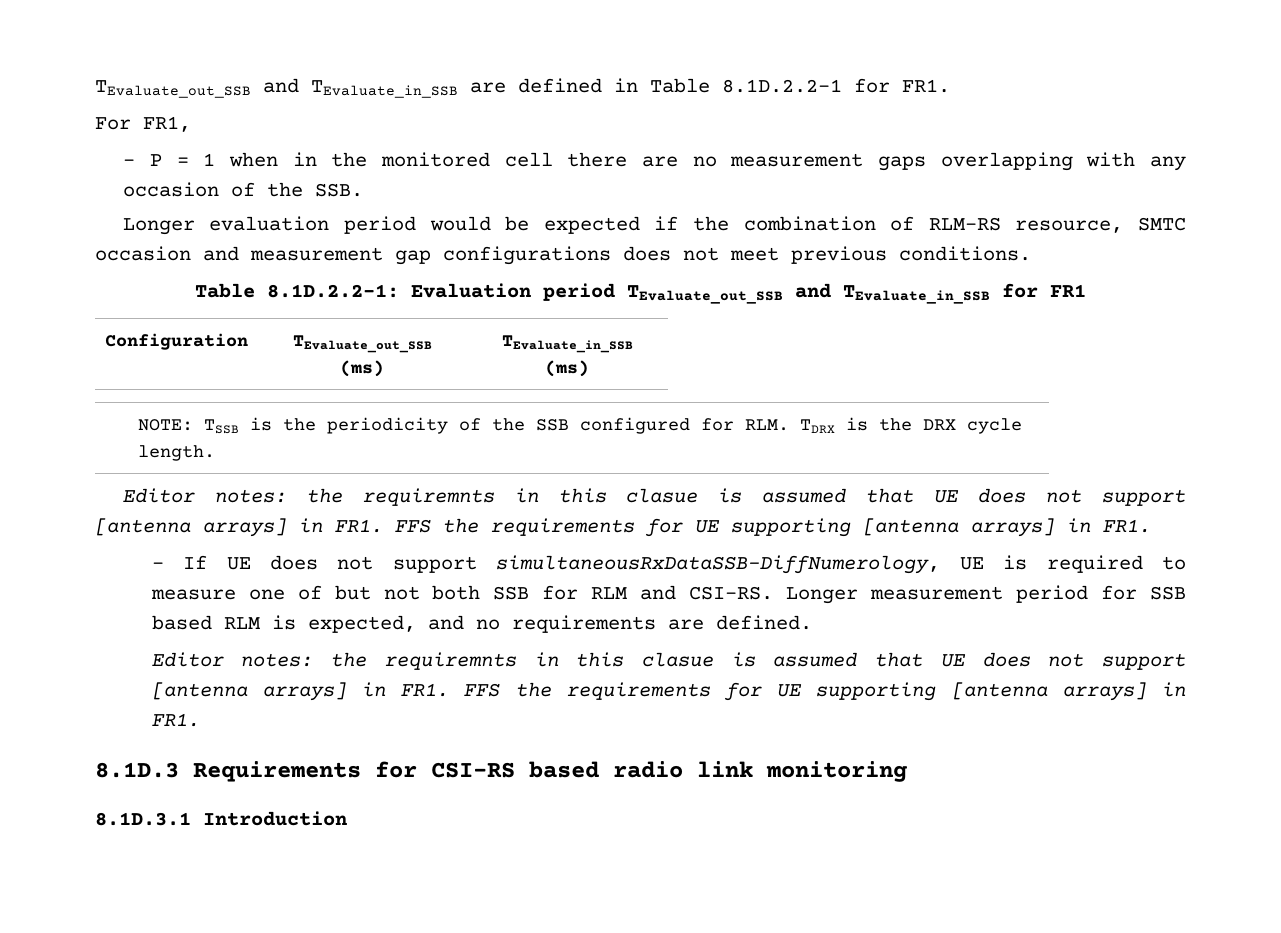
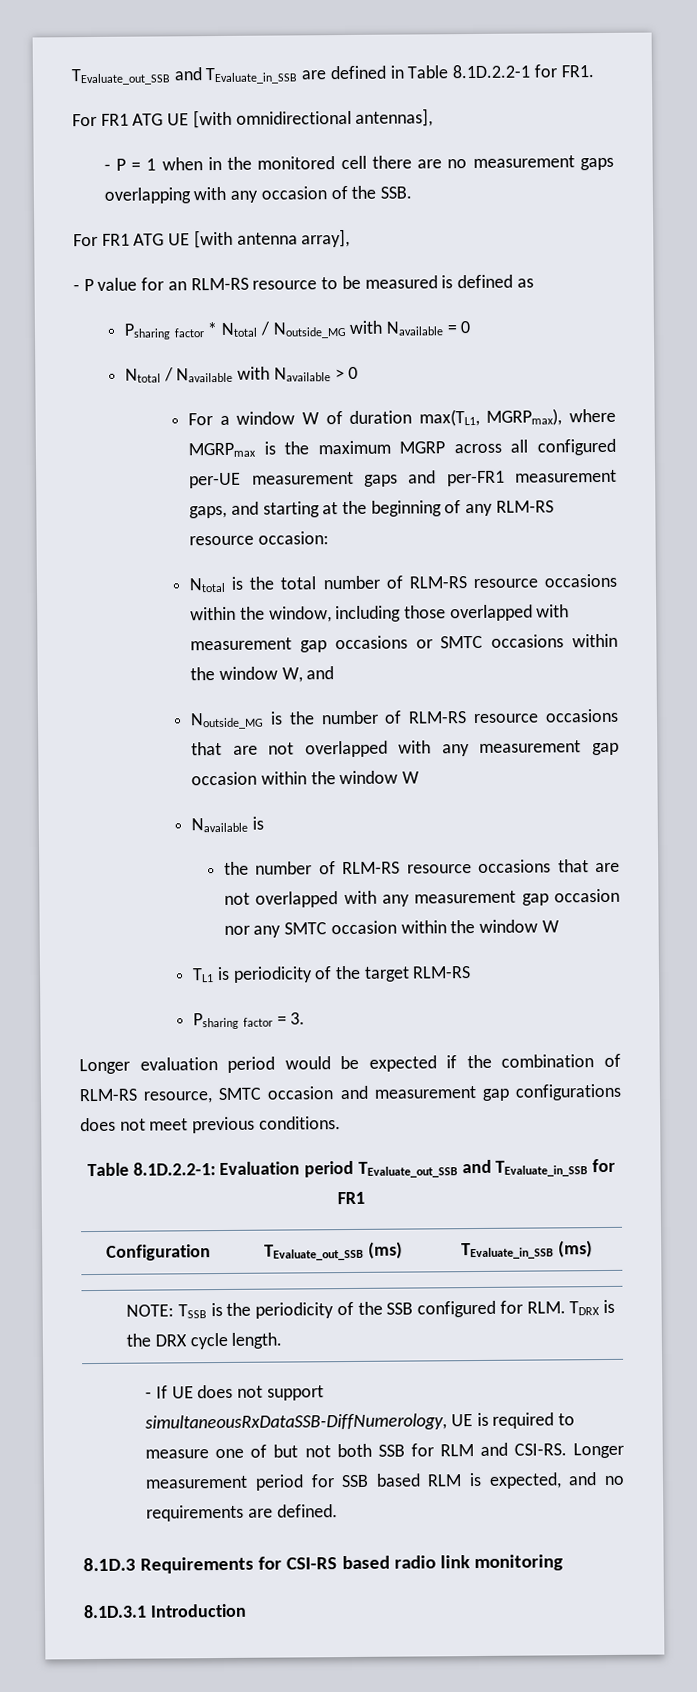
- For FR1,
+ For FR1 ATG UE [with omnidirectional antennas],
+ For FR1 ATG UE [with antenna array],
+ - P value for an RLM-RS resource to be measured is defined as
+ Psharing factor * Ntotal / Noutside_MG with Navailable = 0
+ Ntotal / Navailable with Navailable > 0
+ For a window W of duration max(TL1, MGRPmax), where MGRPmax is the maximum MGRP across all configured per-UE measurement gaps and per-FR1 measurement gaps, and starting at the beginning of any RLM-RS resource occasion:
+ Ntotal is the total number of RLM-RS resource occasions within the window, including those overlapped with measurement gap occasions or SMTC occasions within the window W, and
+ Noutside_MG is the number of RLM-RS resource occasions that are not overlapped with any measurement gap occasion within the window W
+ Navailable is
+ the number of RLM-RS resource occasions that are not overlapped with any measurement gap occasion nor any SMTC occasion within the window W
+ TL1 is periodicity of the target RLM-RS
+ Psharing factor = 3.
  NOTE: TSSB is the periodicity of the SSB configured for RLM. TDRX is the DRX cycle length.
- Editor notes: the requiremnts in this clasue is assumed that UE does not support [antenna arrays] in FR1. FFS the requirements for UE supporting [antenna arrays] in FR1.
  Longer measurement period for SSB based RLM is expected, and no requirements are defined.
- Editor notes: the requiremnts in this clasue is assumed that UE does not support [antenna arrays] in FR1. FFS the requirements for UE supporting [antenna arrays] in FR1.

